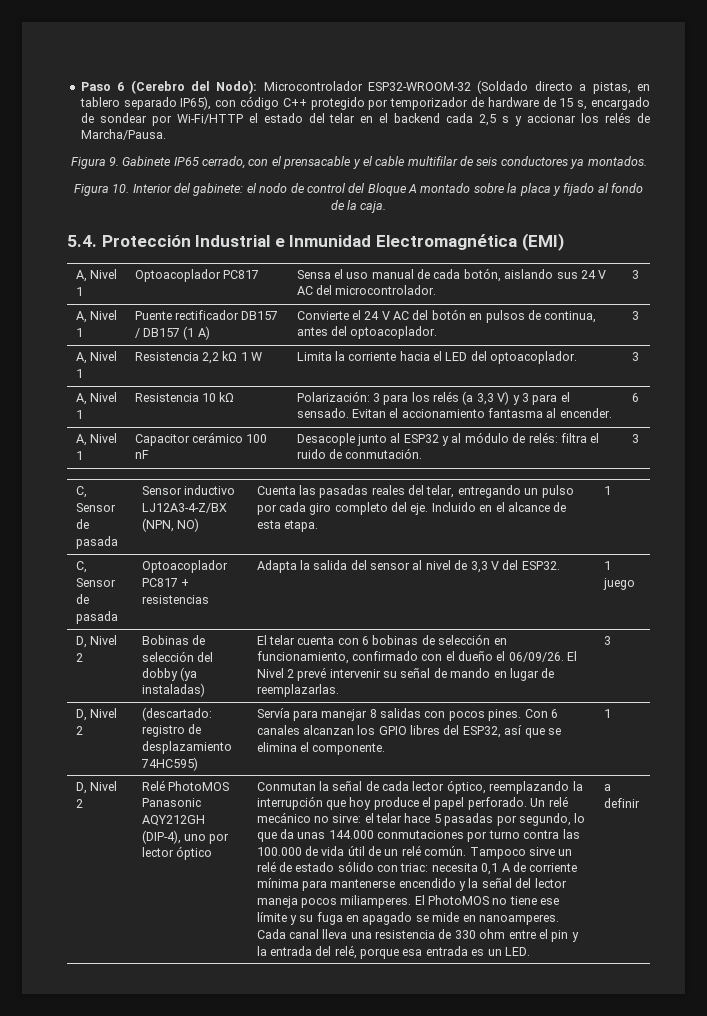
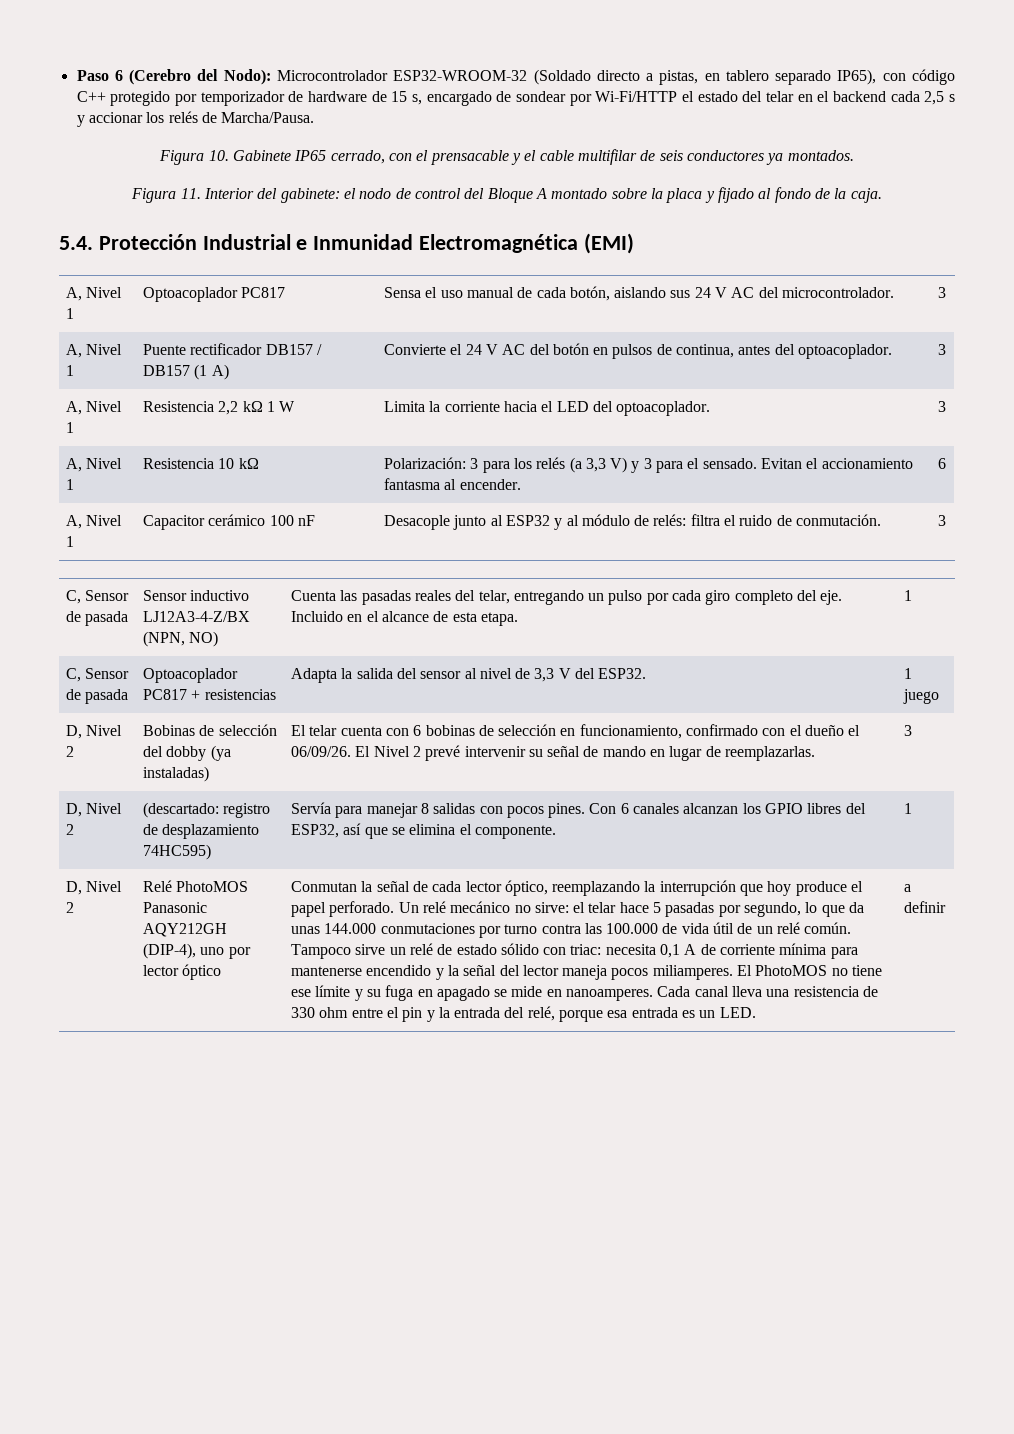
- Figura 9. Gabinete IP65 cerrado, con el prensacable y el cable multifilar de seis conductores ya montados.
+ Figura 10. Gabinete IP65 cerrado, con el prensacable y el cable multifilar de seis conductores ya montados.
- Figura 10. Interior del gabinete: el nodo de control del Bloque A montado sobre la placa y fijado al fondo de la caja.
+ Figura 11. Interior del gabinete: el nodo de control del Bloque A montado sobre la placa y fijado al fondo de la caja.

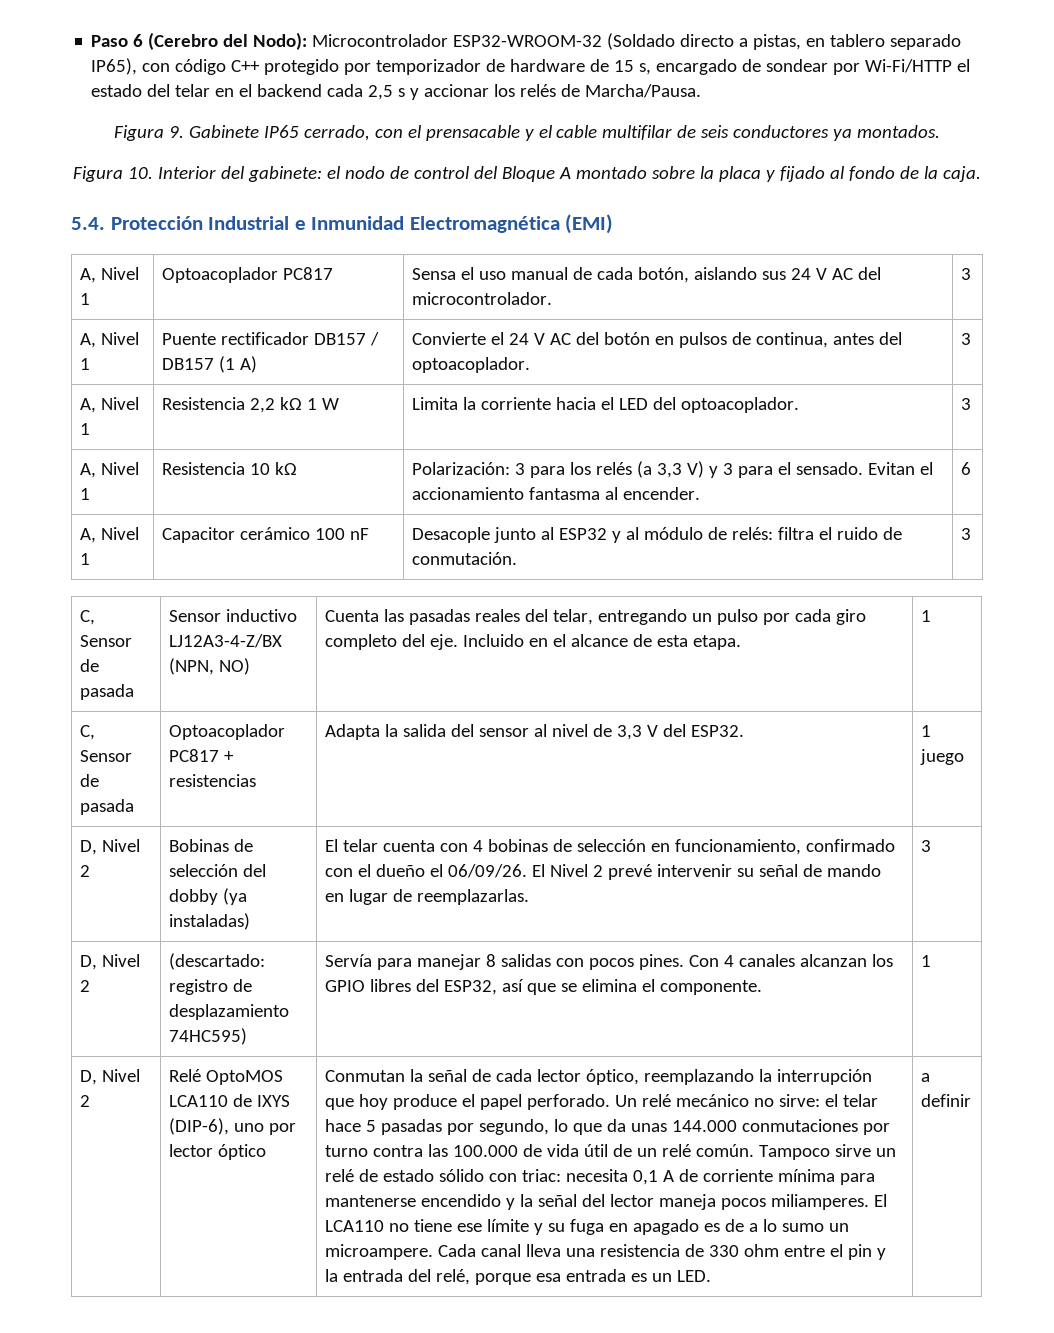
- Figura 10. Gabinete IP65 cerrado, con el prensacable y el cable multifilar de seis conductores ya montados.
+ Figura 9. Gabinete IP65 cerrado, con el prensacable y el cable multifilar de seis conductores ya montados.
- Figura 11. Interior del gabinete: el nodo de control del Bloque A montado sobre la placa y fijado al fondo de la caja.
+ Figura 10. Interior del gabinete: el nodo de control del Bloque A montado sobre la placa y fijado al fondo de la caja.
- D, Nivel 2 | Bobinas de selección del dobby (ya instaladas) | El telar cuenta con 6 bobinas de selección en funcionamiento, confirmado con el dueño el 06/09/26. El Nivel 2 prevé intervenir su señal de mando en lugar de reemplazarlas. | 3
+ D, Nivel 2 | Bobinas de selección del dobby (ya instaladas) | El telar cuenta con 4 bobinas de selección en funcionamiento, confirmado con el dueño el 06/09/26. El Nivel 2 prevé intervenir su señal de mando en lugar de reemplazarlas. | 3
- D, Nivel 2 | (descartado: registro de desplazamiento 74HC595) | Servía para manejar 8 salidas con pocos pines. Con 6 canales alcanzan los GPIO libres del ESP32, así que se elimina el componente. | 1
+ D, Nivel 2 | (descartado: registro de desplazamiento 74HC595) | Servía para manejar 8 salidas con pocos pines. Con 4 canales alcanzan los GPIO libres del ESP32, así que se elimina el componente. | 1
- Relé PhotoMOS Panasonic AQY212GH (DIP-4), uno por lector óptico
+ Relé OptoMOS LCA110 de IXYS (DIP-6), uno por lector óptico
- El PhotoMOS no tiene ese límite y su fuga en apagado se mide en nanoamperes.
+ El LCA110 no tiene ese límite y su fuga en apagado es de a lo sumo un microampere.

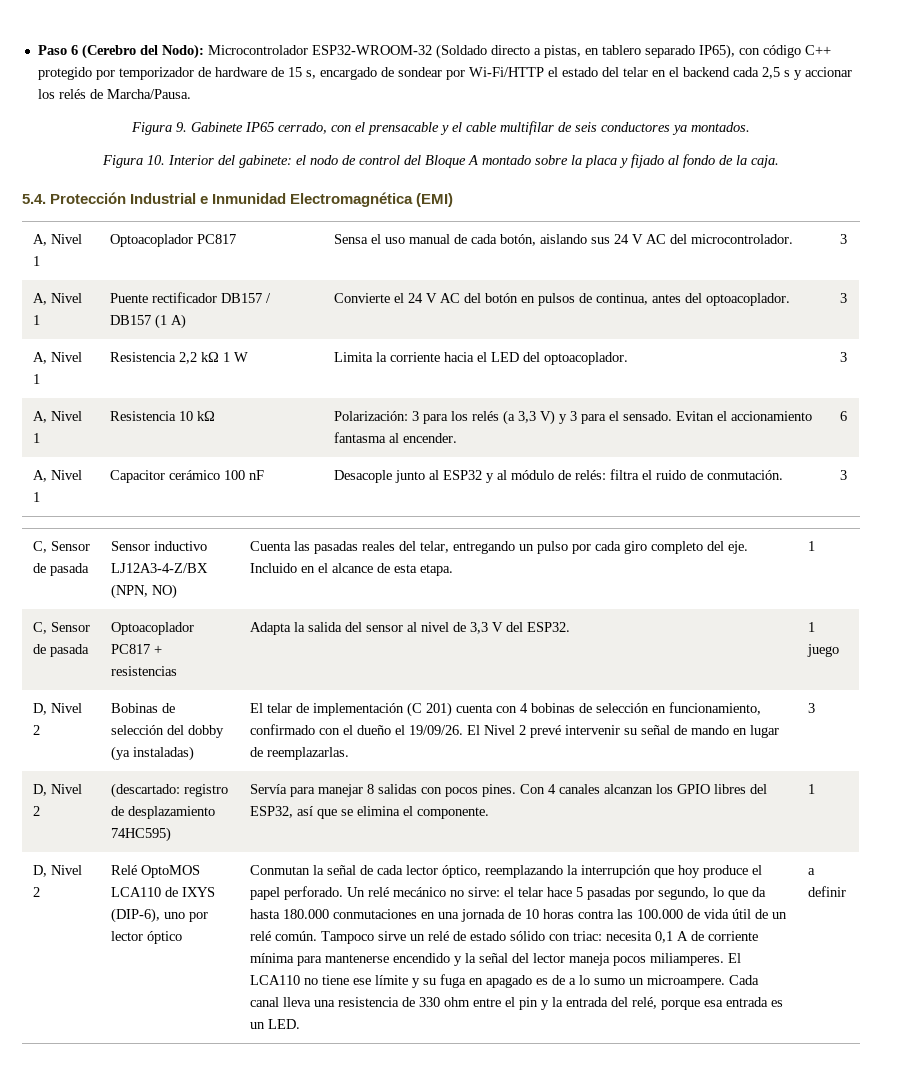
- El telar cuenta con 4 bobinas de selección en funcionamiento, confirmado con el dueño el 06/09/26.
+ El telar de implementación (C 201) cuenta con 4 bobinas de selección en funcionamiento, confirmado con el dueño el 19/09/26.
- Un relé mecánico no sirve: el telar hace 5 pasadas por segundo, lo que da unas 144.000 conmutaciones por turno contra las 100.000 de vida útil de un relé común.
+ Un relé mecánico no sirve: el telar hace 5 pasadas por segundo, lo que da hasta 180.000 conmutaciones en una jornada de 10 horas contra las 100.000 de vida útil de un relé común.

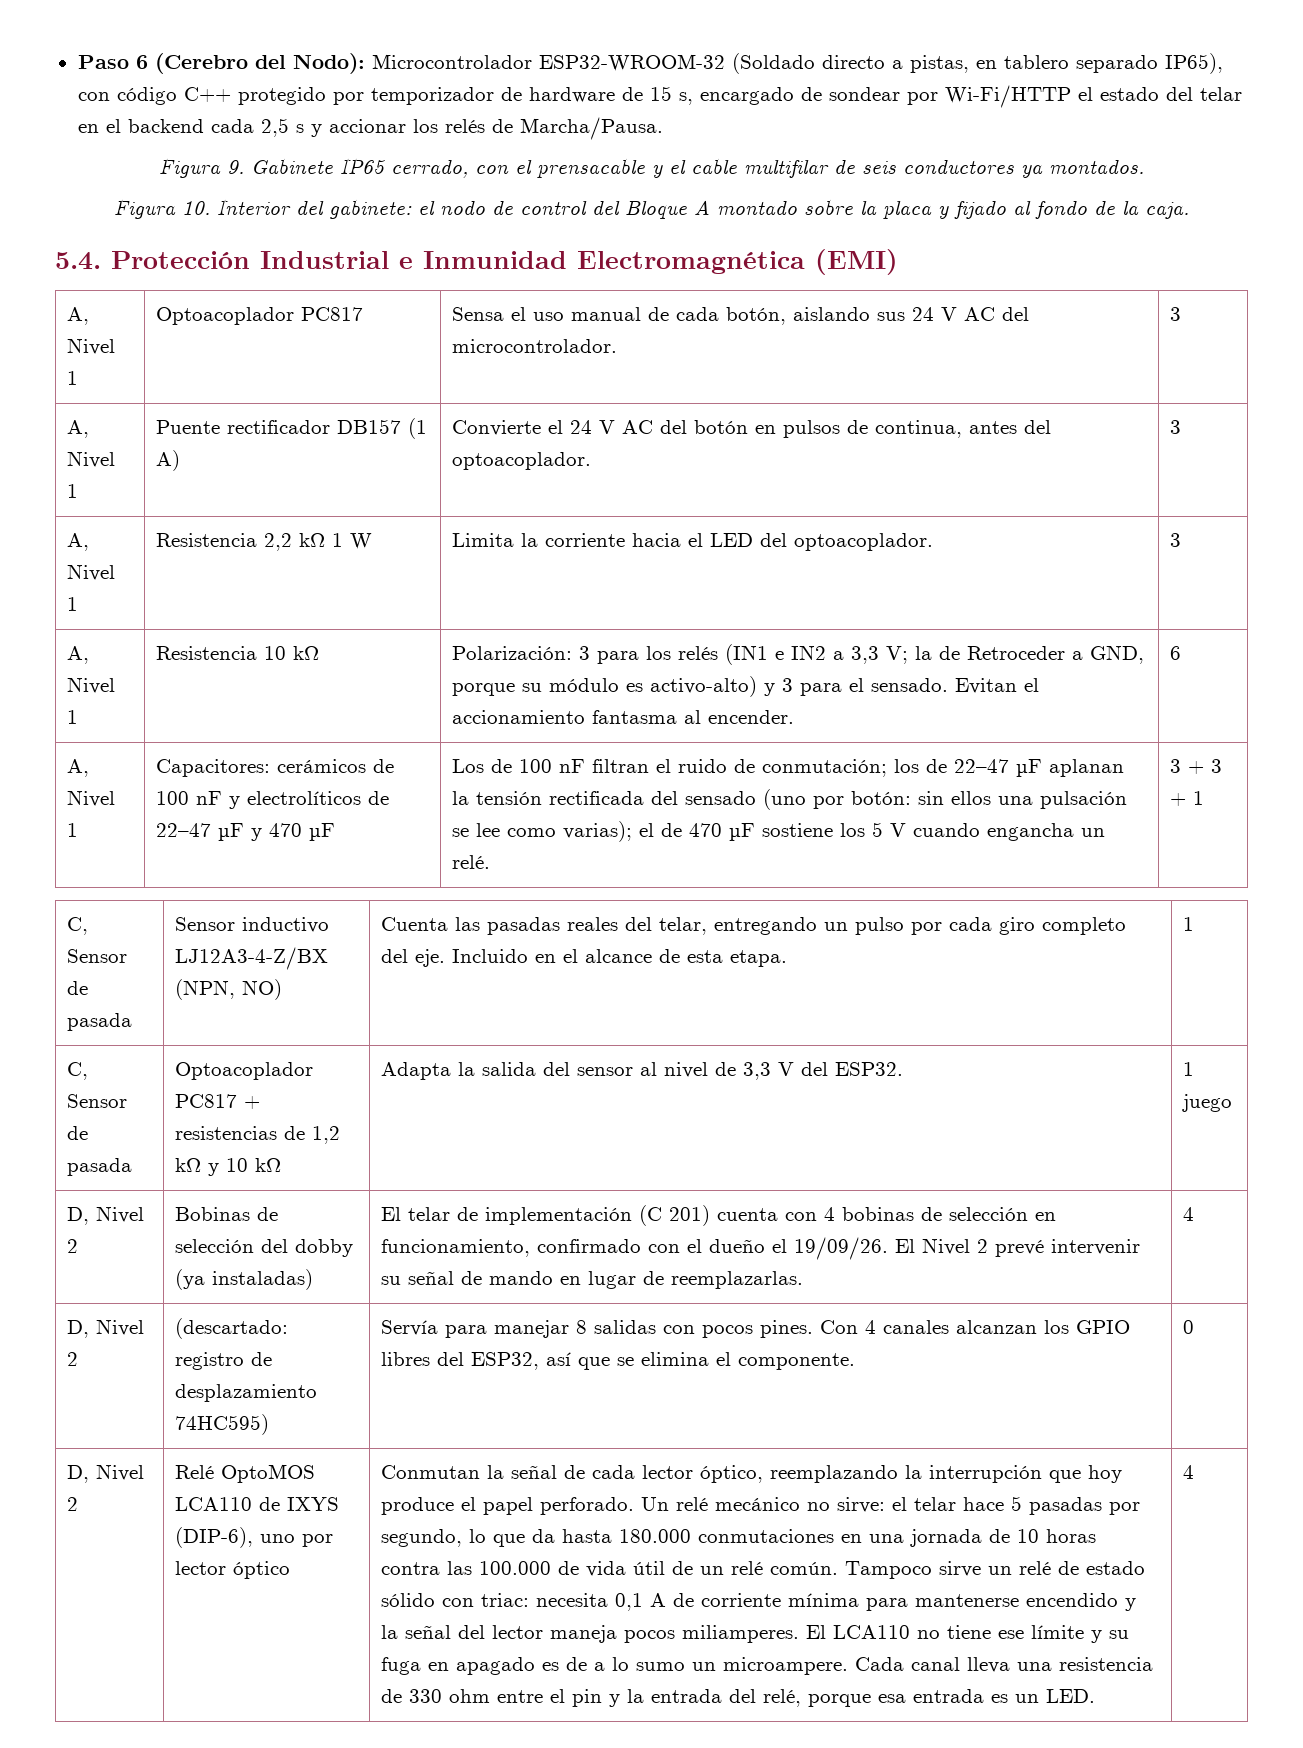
- A, Nivel 1 | Puente rectificador DB157 / DB157 (1 A) | Convierte el 24 V AC del botón en pulsos de continua, antes del optoacoplador. | 3
+ A, Nivel 1 | Puente rectificador DB157 (1 A) | Convierte el 24 V AC del botón en pulsos de continua, antes del optoacoplador. | 3
- A, Nivel 1 | Resistencia 10 kΩ | Polarización: 3 para los relés (a 3,3 V) y 3 para el sensado. Evitan el accionamiento fantasma al encender. | 6
+ A, Nivel 1 | Resistencia 10 kΩ | Polarización: 3 para los relés (IN1 e IN2 a 3,3 V; la de Retroceder a GND, porque su módulo es activo-alto) y 3 para el sensado. Evitan el accionamiento fantasma al encender. | 6
- Capacitor cerámico 100 nF | Desacople junto al ESP32 y al módulo de relés: filtra el ruido de conmutación. | 3
+ Capacitores: cerámicos de 100 nF y electrolíticos de 22–47 µF y 470 µF | Los de 100 nF filtran el ruido de conmutación; los de 22–47 µF aplanan la tensión rectificada del sensado (uno por botón: sin ellos una pulsación se lee como varias); el de 470 µF sostiene los 5 V cuando engancha un relé. | 3 + 3 + 1
- C, Sensor de pasada | Optoacoplador PC817 + resistencias | Adapta la salida del sensor al nivel de 3,3 V del ESP32. | 1 juego
+ C, Sensor de pasada | Optoacoplador PC817 + resistencias de 1,2 kΩ y 10 kΩ | Adapta la salida del sensor al nivel de 3,3 V del ESP32. | 1 juego
- El Nivel 2 prevé intervenir su señal de mando en lugar de reemplazarlas. | 3
+ El Nivel 2 prevé intervenir su señal de mando en lugar de reemplazarlas. | 4
- D, Nivel 2 | (descartado: registro de desplazamiento 74HC595) | Servía para manejar 8 salidas con pocos pines. Con 4 canales alcanzan los GPIO libres del ESP32, así que se elimina el componente. | 1
+ D, Nivel 2 | (descartado: registro de desplazamiento 74HC595) | Servía para manejar 8 salidas con pocos pines. Con 4 canales alcanzan los GPIO libres del ESP32, así que se elimina el componente. | 0
- Cada canal lleva una resistencia de 330 ohm entre el pin y la entrada del relé, porque esa entrada es un LED. | a definir
+ Cada canal lleva una resistencia de 330 ohm entre el pin y la entrada del relé, porque esa entrada es un LED. | 4

